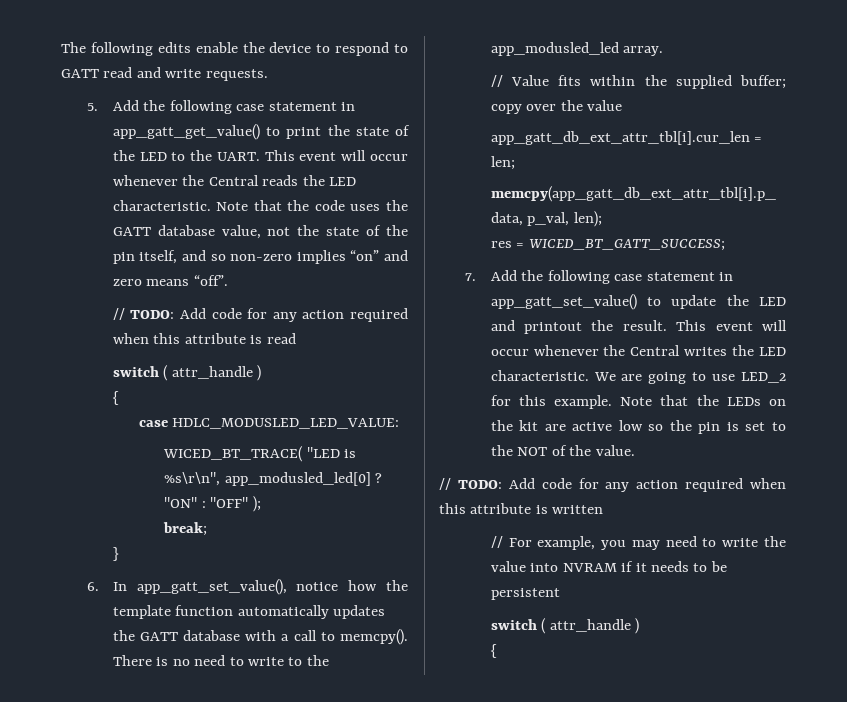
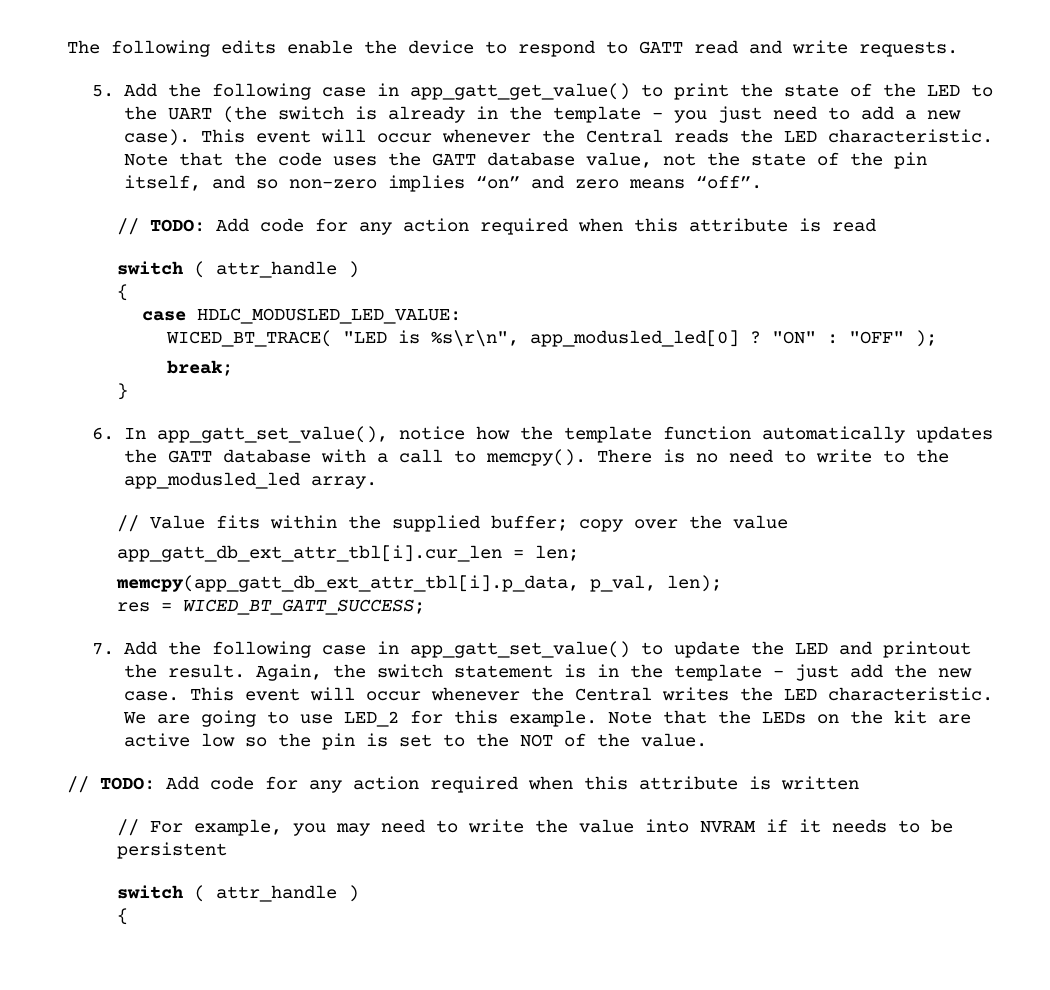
- 5. Add the following case statement in app_gatt_get_value() to print the state of the LED to the UART.
+ 5. Add the following case in app_gatt_get_value() to print the state of the LED to the UART (the switch is already in the template – you just need to add a new case).
- 7. Add the following case statement in app_gatt_set_value() to update the LED and printout the result.
+ 7. Add the following case in app_gatt_set_value() to update the LED and printout the result.
+ Again, the switch statement is in the template – just add the new case.

